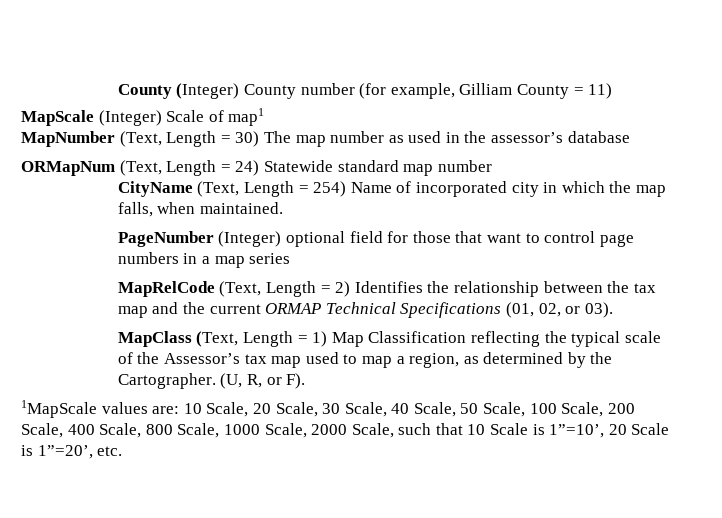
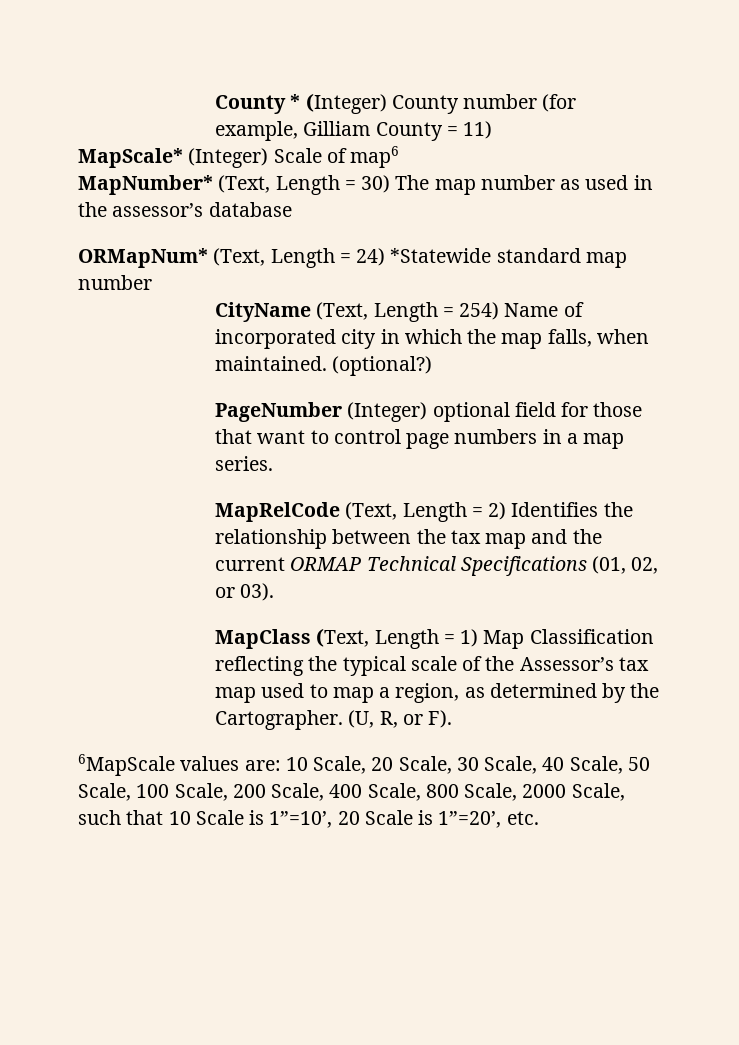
- County (Integer) County number (for example, Gilliam County = 11)
+ County * (Integer) County number (for example, Gilliam County = 11)
- MapScale (Integer) Scale of map1
- MapNumber (Text, Length = 30) The map number as used in the assessor’s database
+ MapScale* (Integer) Scale of map6
+ MapNumber* (Text, Length = 30) The map number as used in the assessor’s database
- ORMapNum (Text, Length = 24) Statewide standard map number
+ ORMapNum* (Text, Length = 24) *Statewide standard map number
+ (optional?)
- PageNumber (Integer) optional field for those that want to control page numbers in a map series
+ PageNumber (Integer) optional field for those that want to control page numbers in a map series.
- 1MapScale values are: 10 Scale, 20 Scale, 30 Scale, 40 Scale, 50 Scale, 100 Scale, 200 Scale, 400 Scale, 800 Scale, 1000 Scale, 2000 Scale, such that 10 Scale is 1”=10’, 20 Scale is 1”=20’, etc.
+ 6MapScale values are: 10 Scale, 20 Scale, 30 Scale, 40 Scale, 50 Scale, 100 Scale, 200 Scale, 400 Scale, 800 Scale, 2000 Scale, such that 10 Scale is 1”=10’, 20 Scale is 1”=20’, etc.

